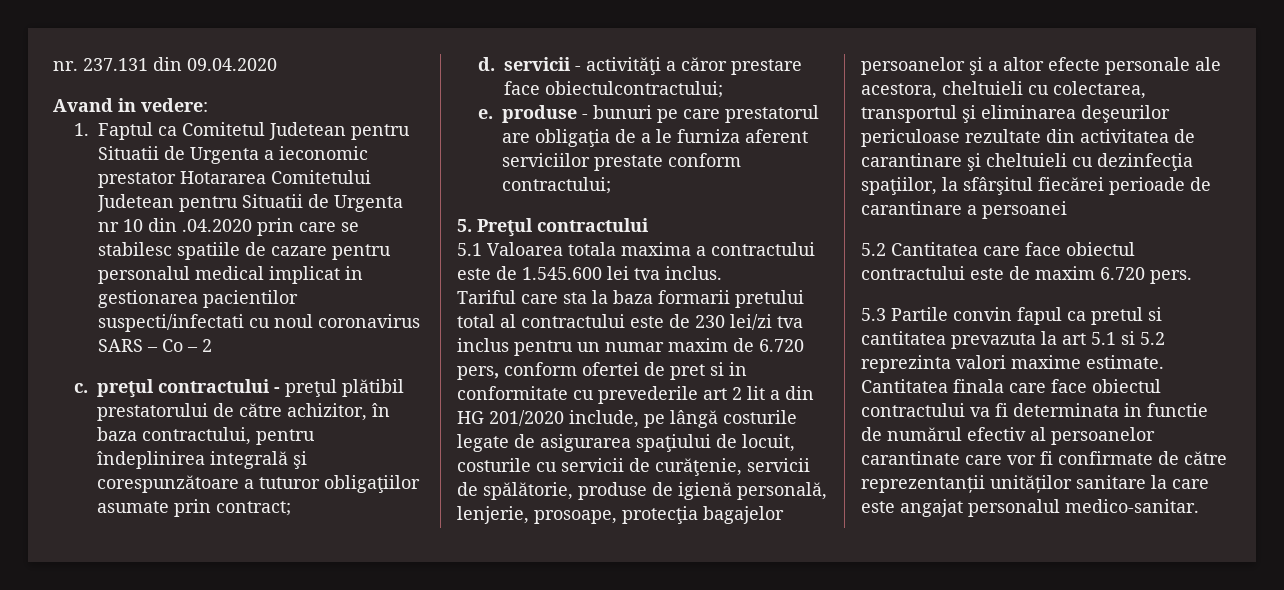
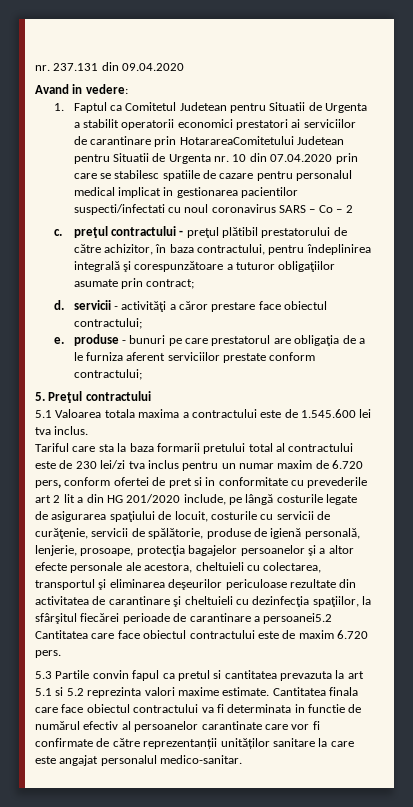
- 1. Faptul ca Comitetul Judetean pentru Situatii de Urgenta a ieconomic prestator Hotararea Comitetului Judetean pentru Situatii de Urgenta nr 10 din .04.2020 prin care se stabilesc spatiile de cazare pentru personalul medical implicat in gestionarea pacientilor suspecti/infectati cu noul coronavirus SARS – Co – 2
+ 1. Faptul ca Comitetul Judetean pentru Situatii de Urgenta a stabilit operatorii economici prestatori ai serviciilor de carantinare prin HotarareaComitetului Judetean pentru Situatii de Urgenta nr. 10 din 07.04.2020 prin care se stabilesc spatiile de cazare pentru personalul medical implicat in gestionarea pacientilor suspecti/infectati cu noul coronavirus SARS – Co – 2
- d. servicii - activităţi a căror prestare face obiectulcontractului;
+ d. servicii - activităţi a căror prestare face obiectul contractului;
- Tariful care sta la baza formarii pretului total al contractului este de 230 lei/zi tva inclus pentru un numar maxim de 6.720 pers, conform ofertei de pret si in conformitate cu prevederile art 2 lit a din HG 201/2020 include, pe lângă costurile legate de asigurarea spaţiului de locuit, costurile cu servicii de curăţenie, servicii de spălătorie, produse de igienă personală, lenjerie, prosoape, protecţia bagajelor persoanelor şi a altor efecte personale ale acestora, cheltuieli cu colectarea, transportul şi eliminarea deşeurilor periculoase rezultate din activitatea de carantinare şi cheltuieli cu dezinfecţia spaţiilor, la sfârşitul fiecărei perioade de carantinare a persoanei
- 5.2 Cantitatea care face obiectul contractului este de maxim 6.720 pers.
+ Tariful care sta la baza formarii pretului total al contractului este de 230 lei/zi tva inclus pentru un numar maxim de 6.720 pers, conform ofertei de pret si in conformitate cu prevederile art 2 lit a din HG 201/2020 include, pe lângă costurile legate de asigurarea spaţiului de locuit, costurile cu servicii de curăţenie, servicii de spălătorie, produse de igienă personală, lenjerie, prosoape, protecţia bagajelor persoanelor şi a altor efecte personale ale acestora, cheltuieli cu colectarea, transportul şi eliminarea deşeurilor periculoase rezultate din activitatea de carantinare şi cheltuieli cu dezinfecţia spaţiilor, la sfârşitul fiecărei perioade de carantinare a persoanei5.2 Cantitatea care face obiectul contractului este de maxim 6.720 pers.

